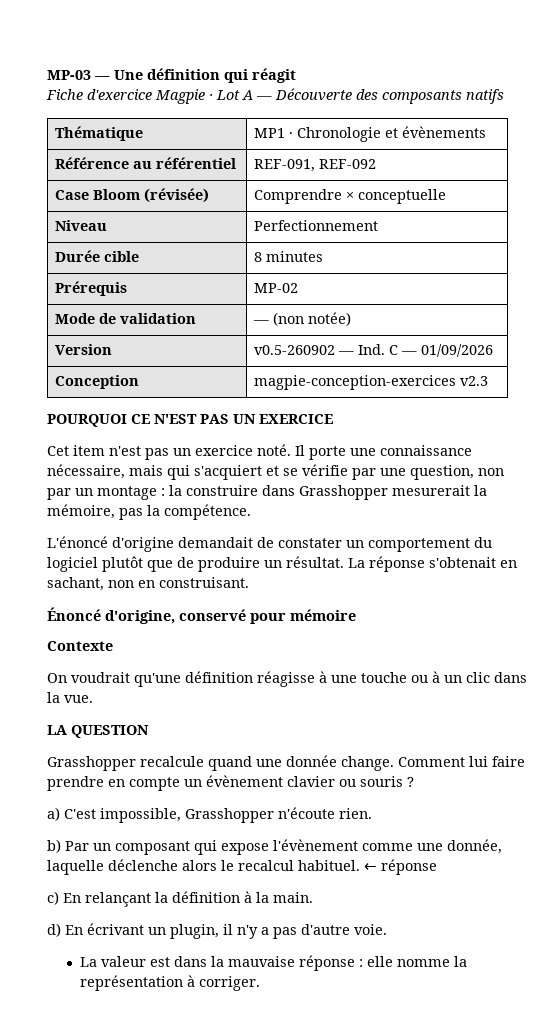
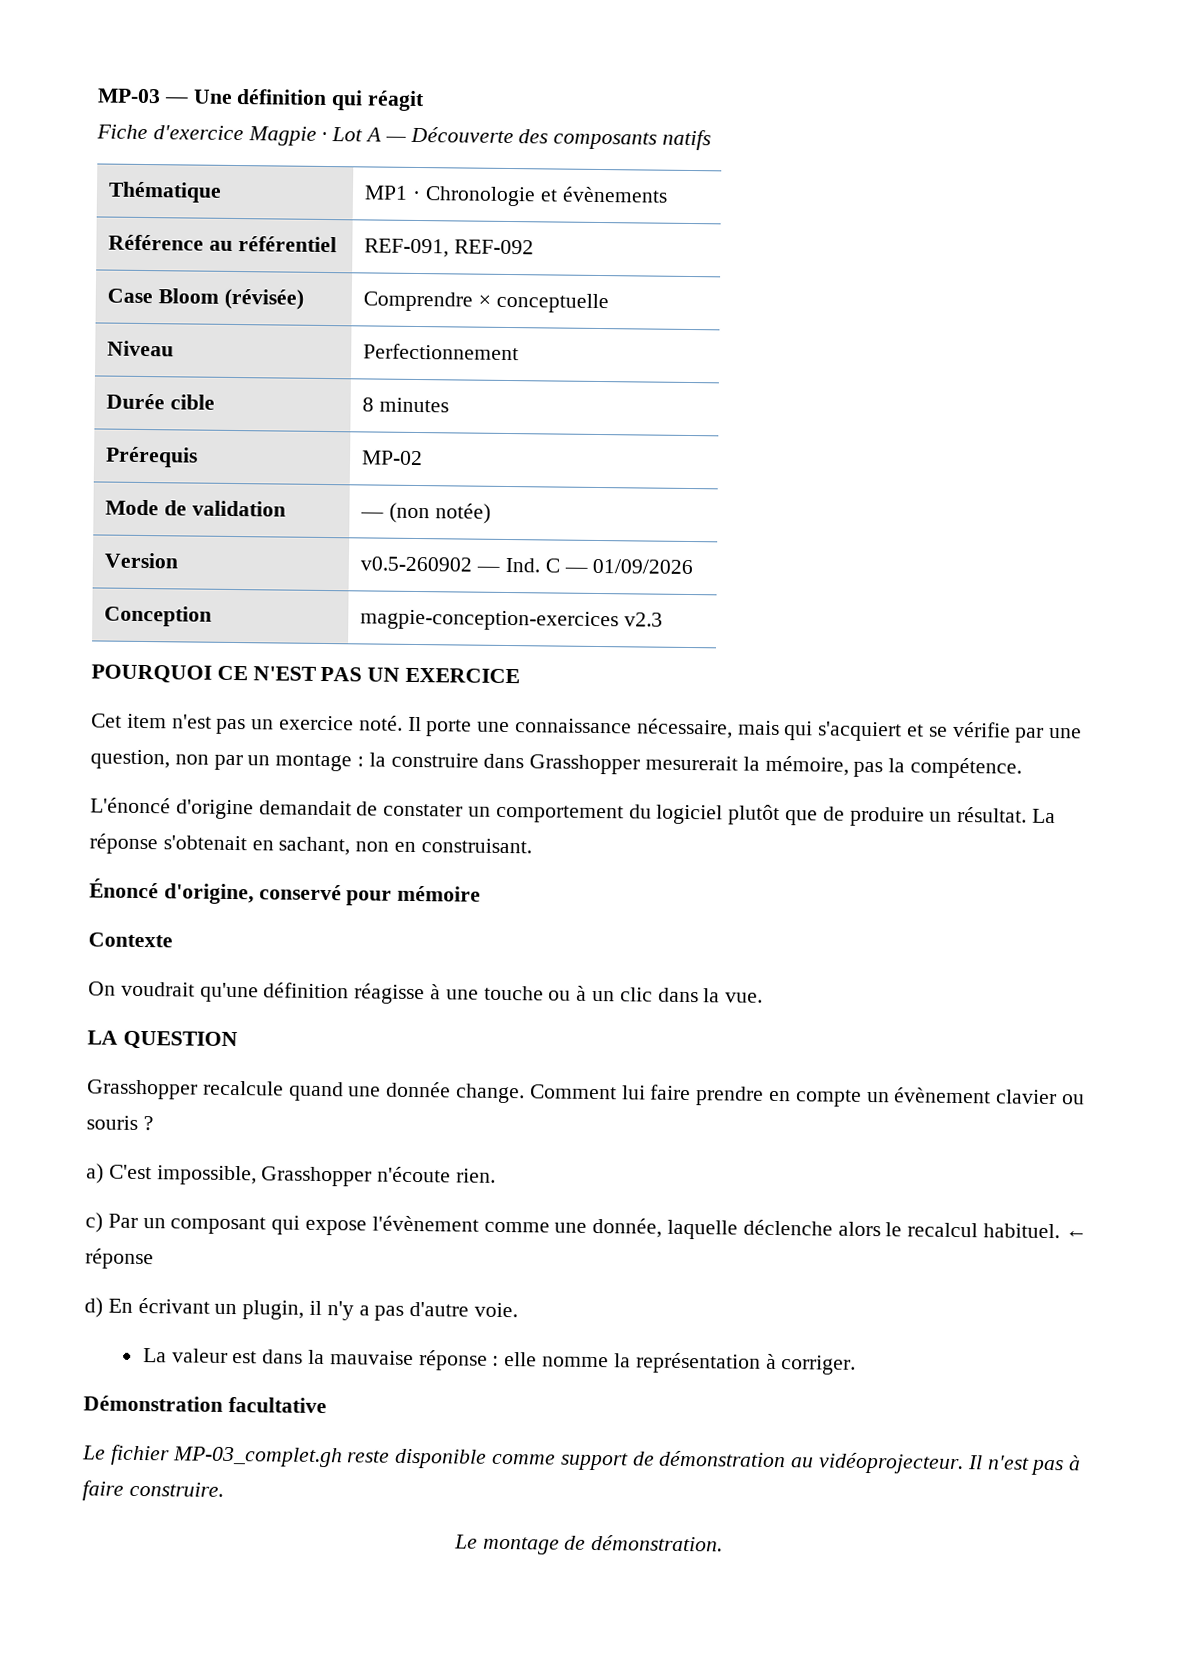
- b) Par un composant qui expose l'évènement comme une donnée, laquelle déclenche alors le recalcul habituel.
+ c) Par un composant qui expose l'évènement comme une donnée, laquelle déclenche alors le recalcul habituel.
- c) En relançant la définition à la main.
+ Démonstration facultative
+ Le fichier MP-03_complet.gh reste disponible comme support de démonstration au vidéoprojecteur. Il n'est pas à faire construire.
+ Le montage de démonstration.

